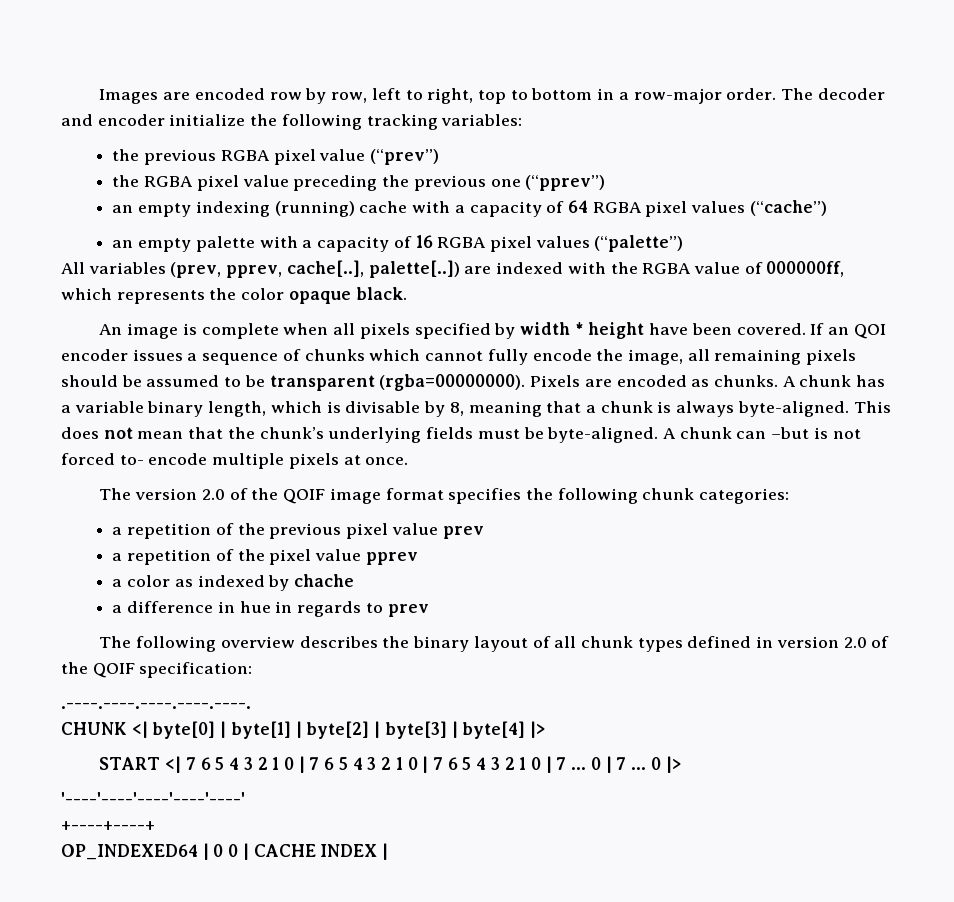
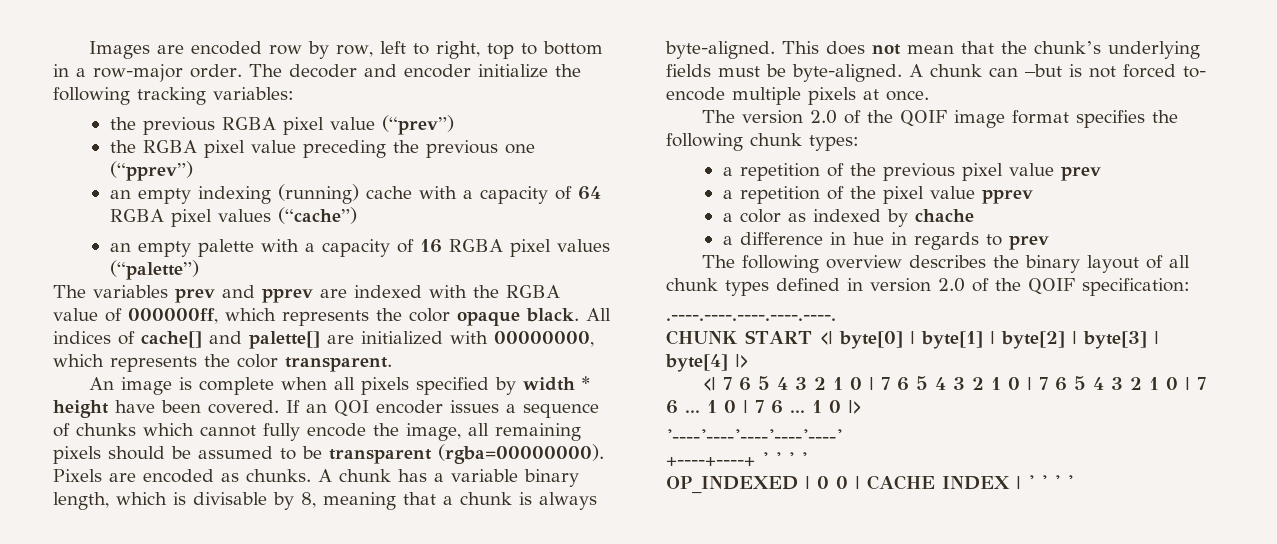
- All variables (prev, pprev, cache[..], palette[..]) are indexed with the RGBA value of 000000ff, which represents the color opaque black.
+ The variables prev and pprev are indexed with the RGBA value of 000000ff, which represents the color opaque black. All indices of cache[] and palette[] are initialized with 00000000, which represents the color transparent.
- The version 2.0 of the QOIF image format specifies the following chunk categories:
+ The version 2.0 of the QOIF image format specifies the following chunk types:
- CHUNK <| byte[0] | byte[1] | byte[2] | byte[3] | byte[4] |>
+ CHUNK START <| byte[0] | byte[1] | byte[2] | byte[3] | byte[4] |>
- START <| 7 6 5 4 3 2 1 0 | 7 6 5 4 3 2 1 0 | 7 6 5 4 3 2 1 0 | 7 ... 0 | 7 ... 0 |>
+ <| 7 6 5 4 3 2 1 0 | 7 6 5 4 3 2 1 0 | 7 6 5 4 3 2 1 0 | 7 6 ... 1 0 | 7 6 ... 1 0 |>
- +----+----+
- OP_INDEXED64 | 0 0 | CACHE INDEX |
+ +----+----+ ' ' ' '
+ OP_INDEXED | 0 0 | CACHE INDEX | ' ' ' '

